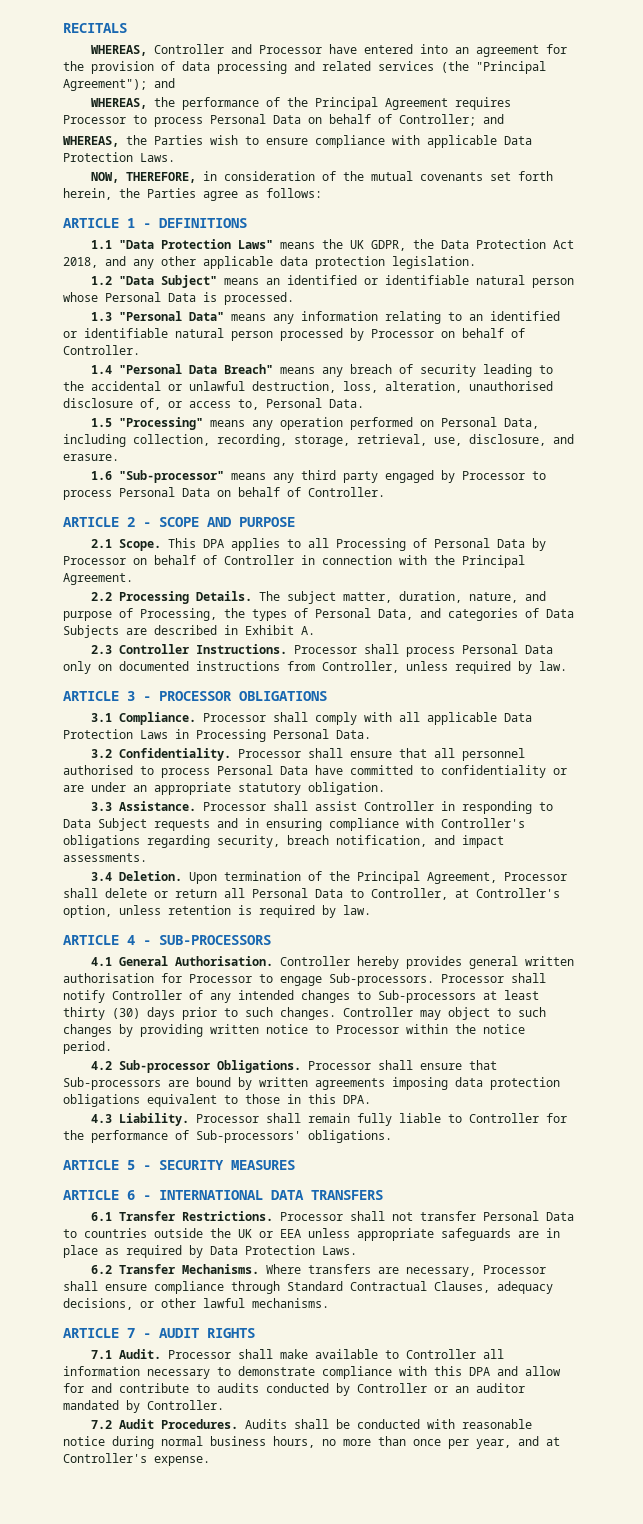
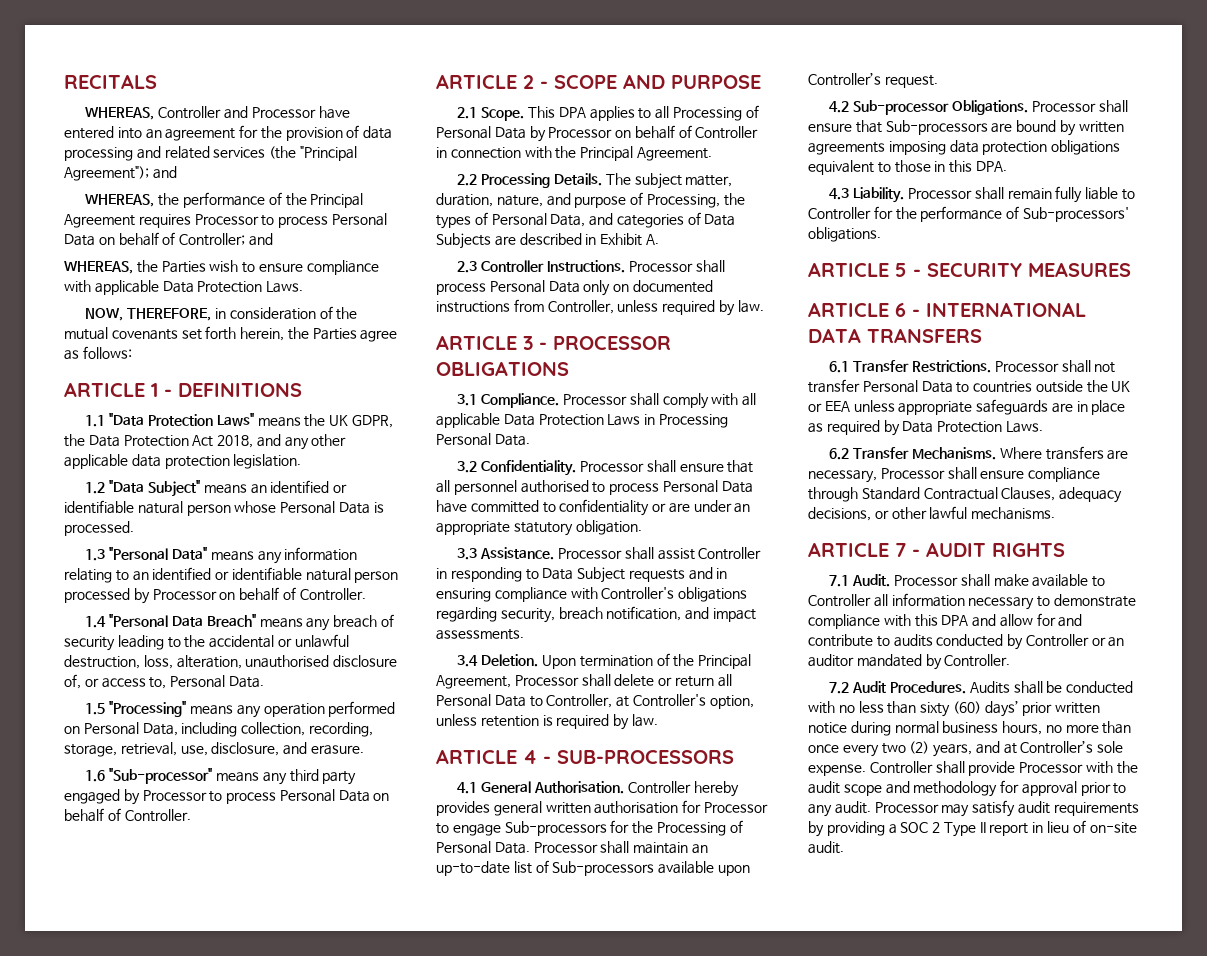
- Controller hereby provides general written authorisation for Processor to engage Sub-processors. Processor shall notify Controller of any intended changes to Sub-processors at least thirty (30) days prior to such changes. Controller may object to such changes by providing written notice to Processor within the notice period.
+ Controller hereby provides general written authorisation for Processor to engage Sub-processors for the Processing of Personal Data. Processor shall maintain an up-to-date list of Sub-processors available upon Controller’s request.
- Audits shall be conducted with reasonable notice during normal business hours, no more than once per year, and at Controller's expense.
+ Audits shall be conducted with no less than sixty (60) days’ prior written notice during normal business hours, no more than once every two (2) years, and at Controller’s sole expense. Controller shall provide Processor with the audit scope and methodology for approval prior to any audit. Processor may satisfy audit requirements by providing a SOC 2 Type II report in lieu of on-site audit.

